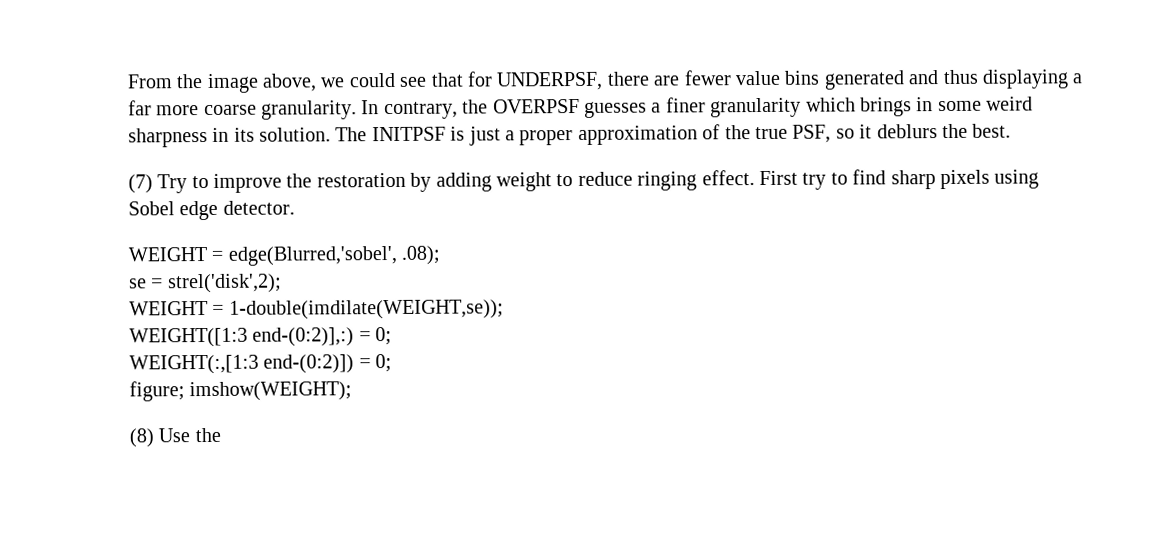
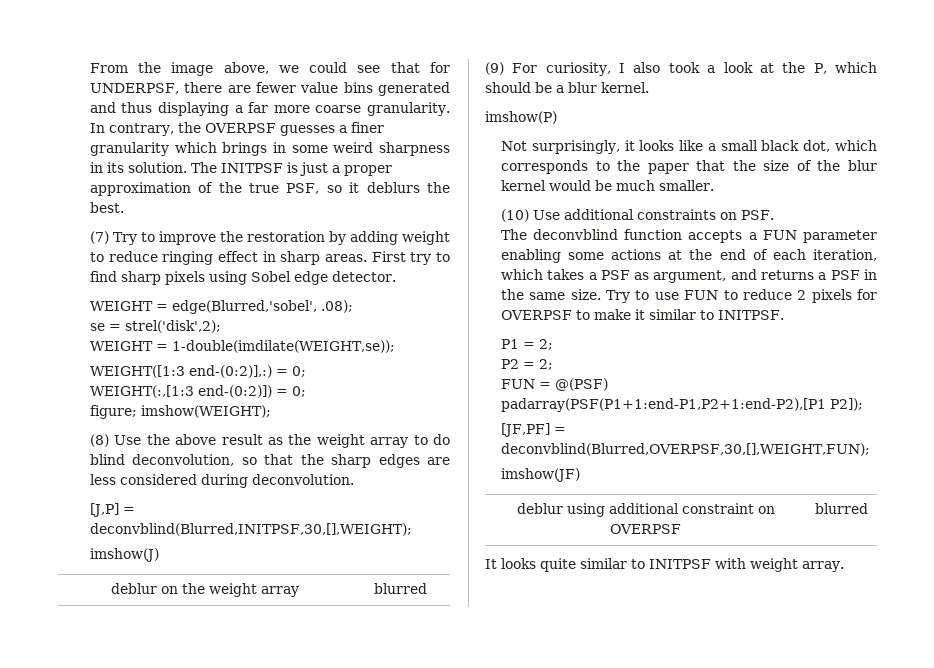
- (7) Try to improve the restoration by adding weight to reduce ringing effect.
+ (7) Try to improve the restoration by adding weight to reduce ringing effect in sharp areas.
- (8) Use the
+ (8) Use the above result as the weight array to do blind deconvolution, so that the sharp edges are less considered during deconvolution.
+ [J,P] = deconvblind(Blurred,INITPSF,30,[],WEIGHT);
+ imshow(J)
+ deblur on the weight array | blurred
+ (9) For curiosity, I also took a look at the P, which should be a blur kernel.
+ imshow(P)
+ Not surprisingly, it looks like a small black dot, which corresponds to the paper that the size of the blur kernel would be much smaller.
+ (10) Use additional constraints on PSF.
+ The deconvblind function accepts a FUN parameter enabling some actions at the end of each iteration, which takes a PSF as argument, and returns a PSF in the same size. Try to use FUN to reduce 2 pixels for OVERPSF to make it similar to INITPSF.
+ P1 = 2;
+ P2 = 2;
+ FUN = @(PSF) padarray(PSF(P1+1:end-P1,P2+1:end-P2),[P1 P2]);
+ [JF,PF] = deconvblind(Blurred,OVERPSF,30,[],WEIGHT,FUN);
+ imshow(JF)
+ deblur using additional constraint on OVERPSF | blurred
+ It looks quite similar to INITPSF with weight array.

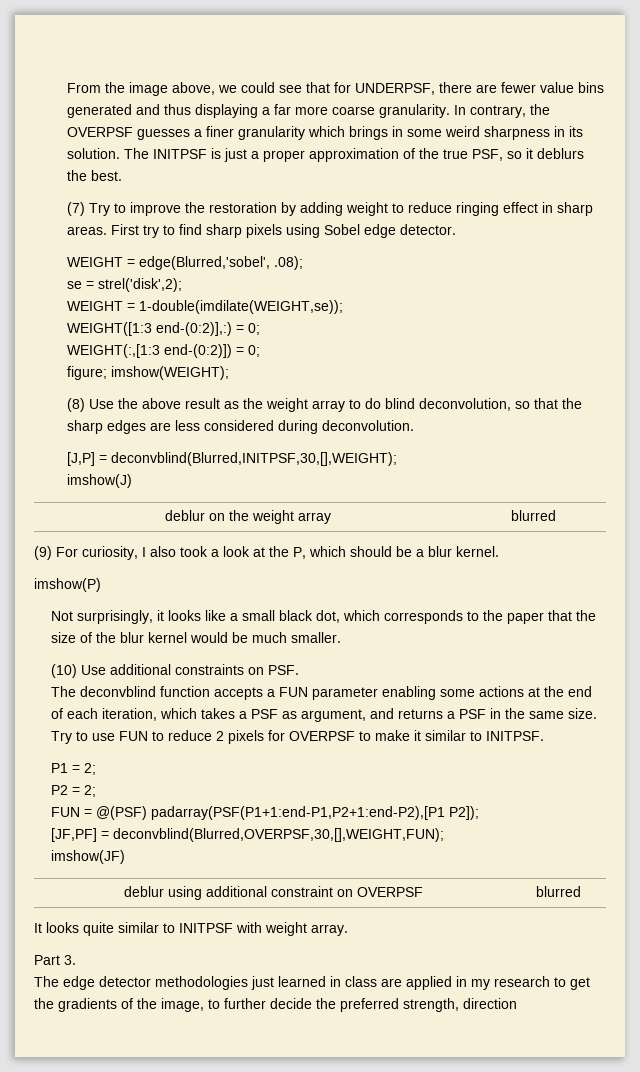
+ Part 3.
+ The edge detector methodologies just learned in class are applied in my research to get the gradients of the image, to further decide the preferred strength, direction

